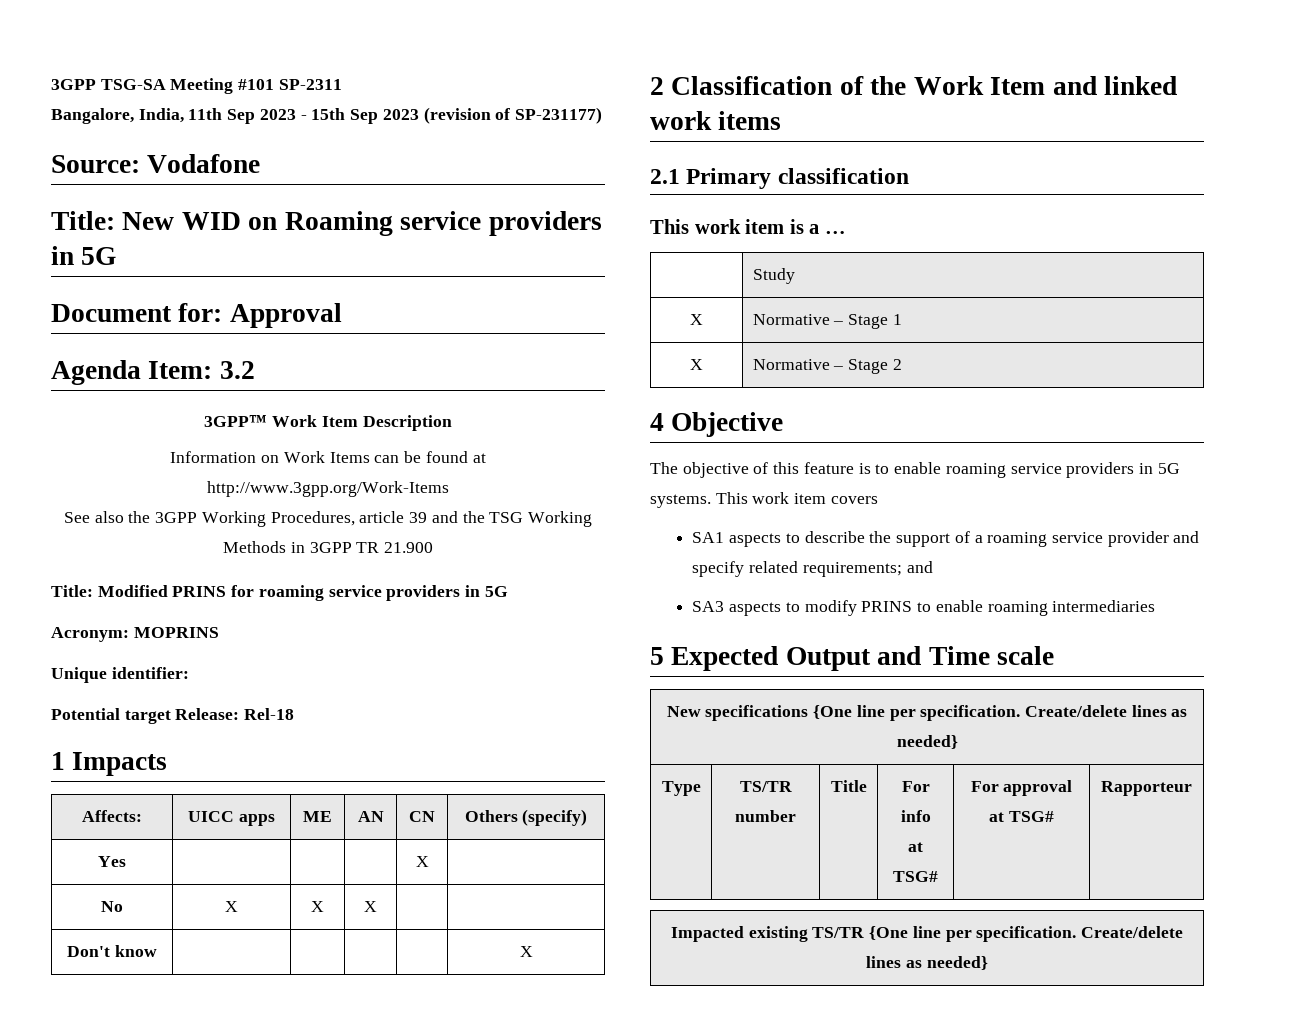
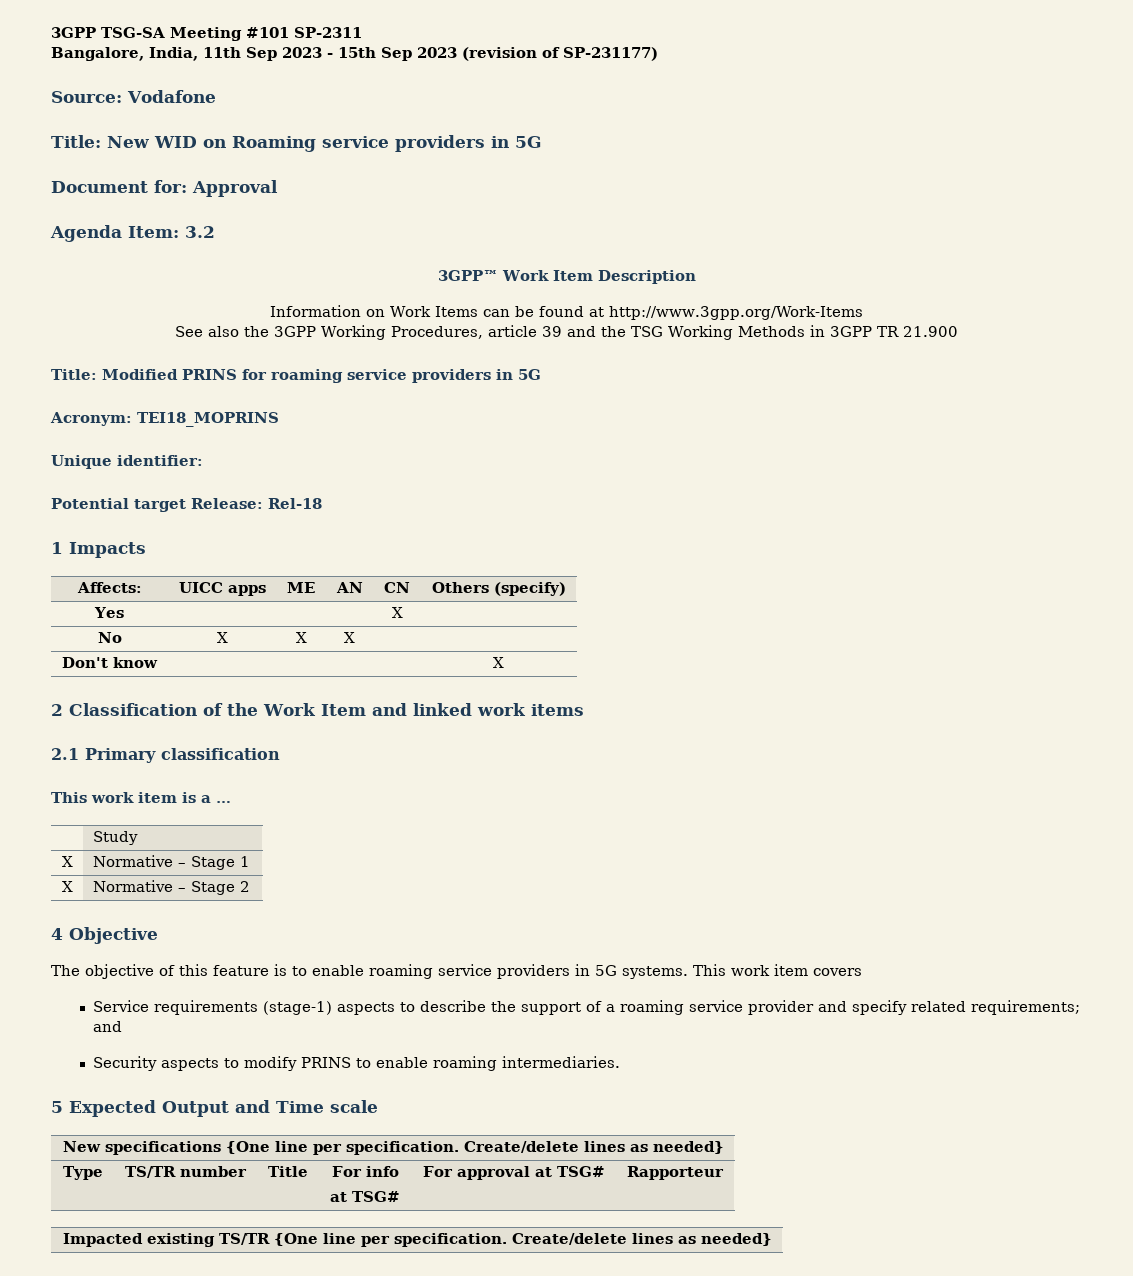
- Acronym: MOPRINS
+ Acronym: TEI18_MOPRINS
- SA1 aspects to describe the support of a roaming service provider and specify related requirements; and
+ Service requirements (stage-1) aspects to describe the support of a roaming service provider and specify related requirements; and
- SA3 aspects to modify PRINS to enable roaming intermediaries
+ Security aspects to modify PRINS to enable roaming intermediaries.

